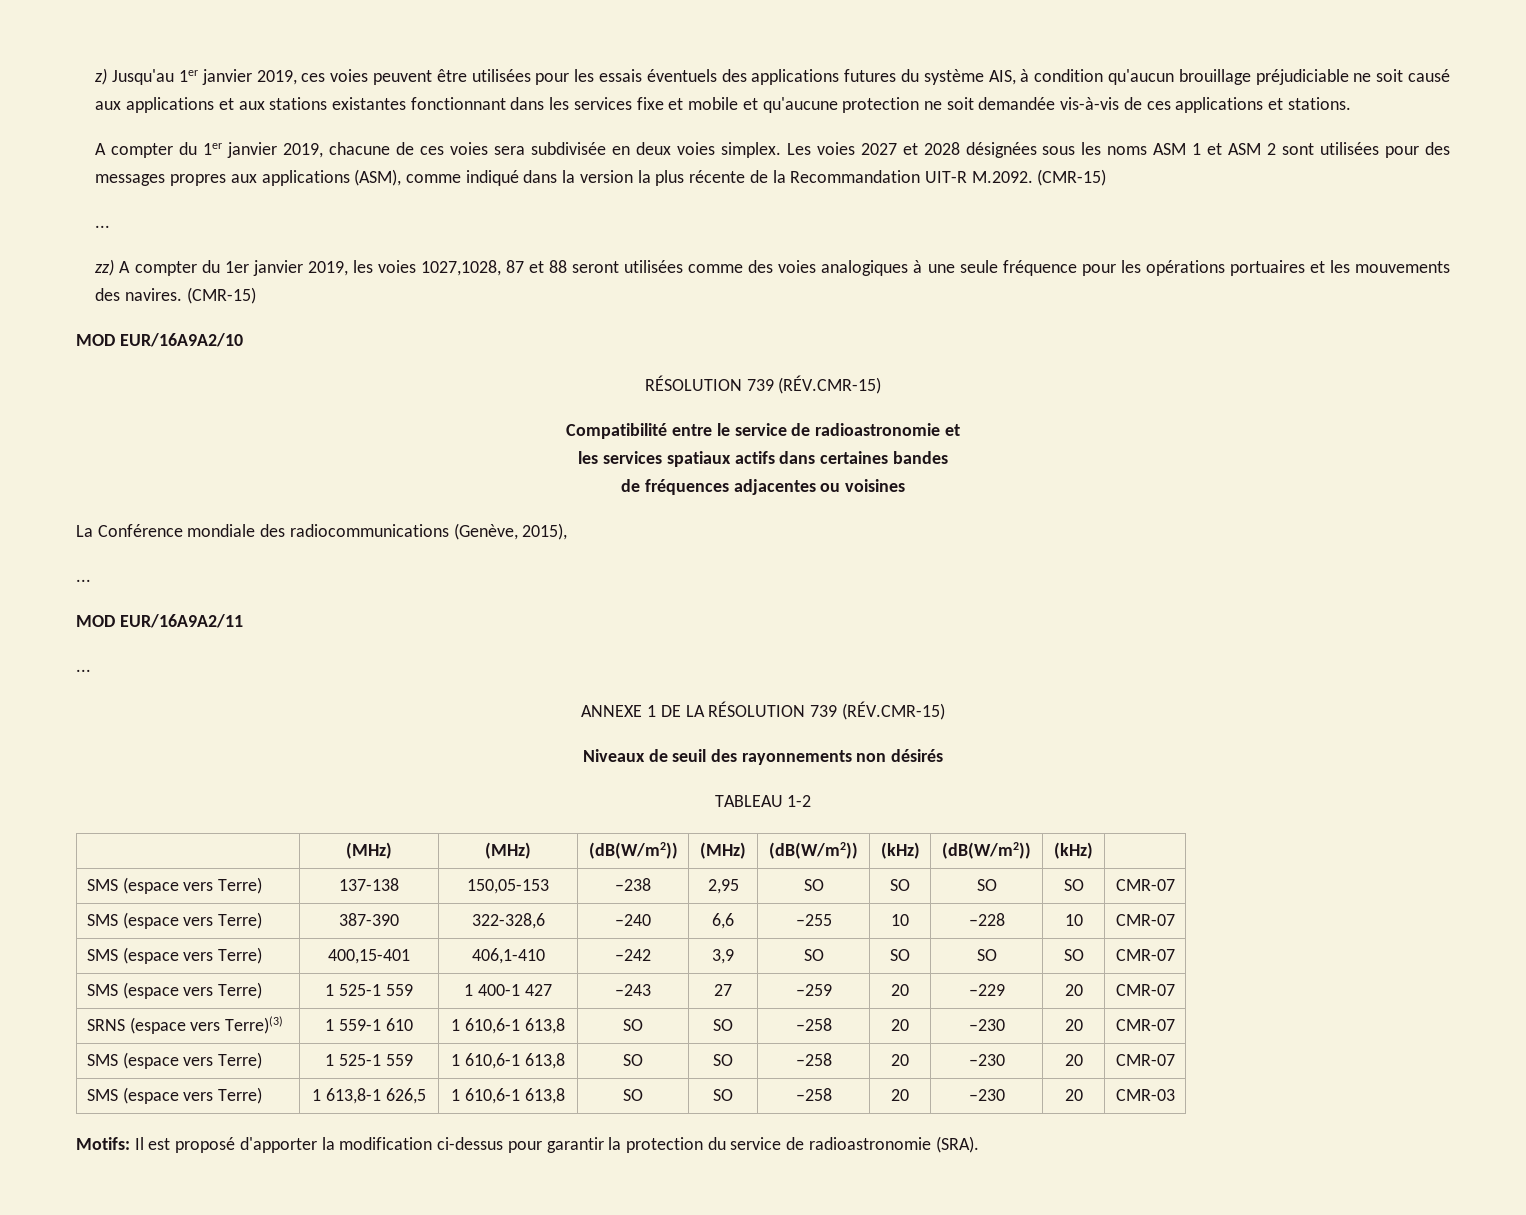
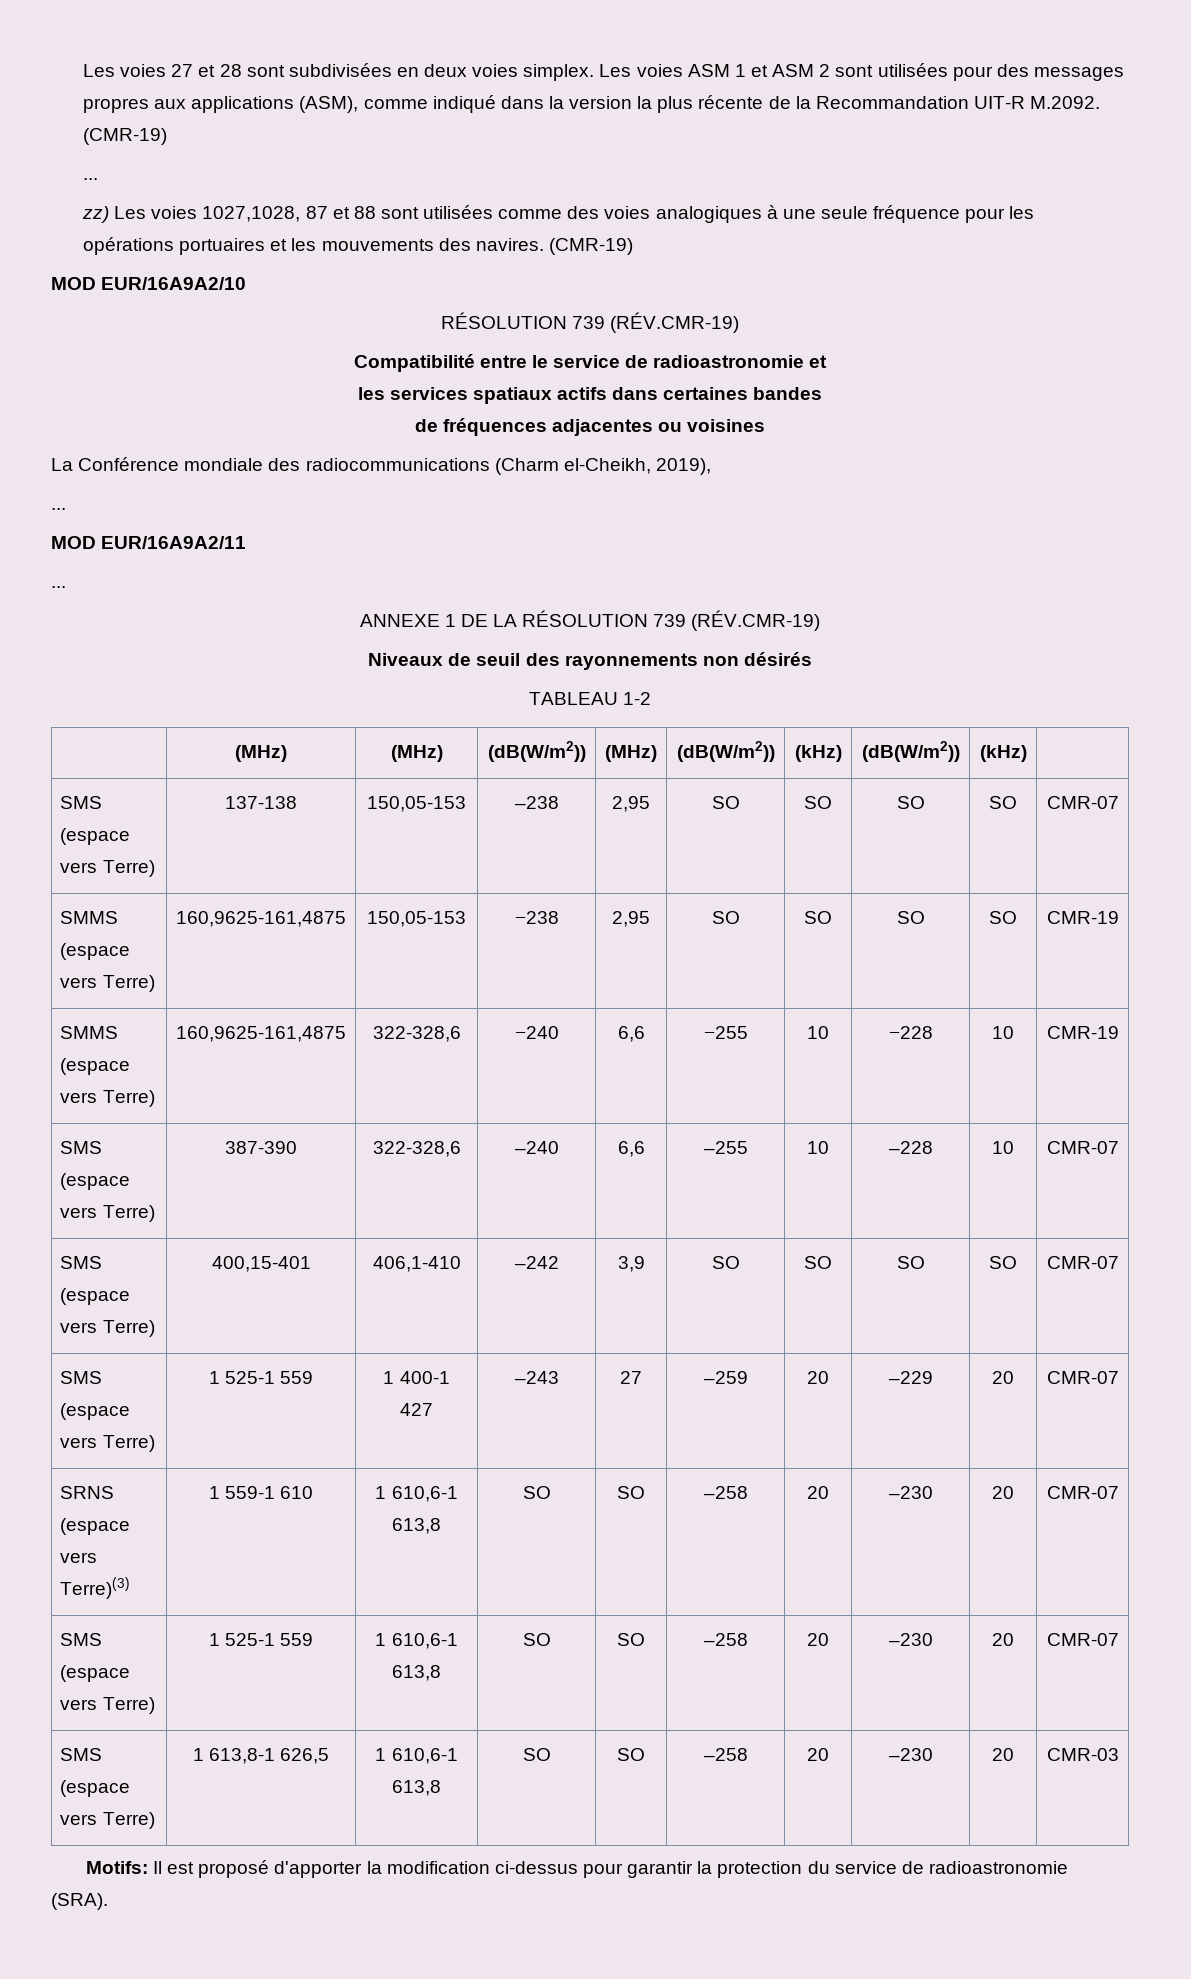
- z) Jusqu'au 1er janvier 2019, ces voies peuvent être utilisées pour les essais éventuels des applications futures du système AIS, à condition qu'aucun brouillage préjudiciable ne soit causé aux applications et aux stations existantes fonctionnant dans les services fixe et mobile et qu'aucune protection ne soit demandée vis-à-vis de ces applications et stations.
- A compter du 1er janvier 2019, chacune de ces voies sera subdivisée en deux voies simplex.
+ Les voies 27 et 28 sont subdivisées en deux voies simplex.
- Les voies 2027 et 2028 désignées sous les noms ASM 1 et ASM 2 sont utilisées pour des messages propres aux applications (ASM), comme indiqué dans la version la plus récente de la Recommandation UIT-R M.2092. (CMR-15)
+ Les voies ASM 1 et ASM 2 sont utilisées pour des messages propres aux applications (ASM), comme indiqué dans la version la plus récente de la Recommandation UIT-R M.2092. (CMR-19)
- zz) A compter du 1er janvier 2019, les voies 1027,1028, 87 et 88 seront utilisées comme des voies analogiques à une seule fréquence pour les opérations portuaires et les mouvements des navires. (CMR-15)
+ zz) Les voies 1027,1028, 87 et 88 sont utilisées comme des voies analogiques à une seule fréquence pour les opérations portuaires et les mouvements des navires. (CMR-19)
  MOD EUR/16A9A2/10
- RÉSOLUTION 739 (RÉV.CMR-15)
+ RÉSOLUTION 739 (RÉV.CMR-19)
- La Conférence mondiale des radiocommunications (Genève, 2015),
+ La Conférence mondiale des radiocommunications (Charm el-Cheikh, 2019),
- ANNEXE 1 DE LA RÉSOLUTION 739 (RÉV.CMR-15)
+ ANNEXE 1 DE LA RÉSOLUTION 739 (RÉV.CMR-19)
+ SMMS (espace vers Terre) | 160,9625-161,4875 | 150,05-153 | −238 | 2,95 | SO | SO | SO | SO | CMR-19
+ SMMS (espace vers Terre) | 160,9625-161,4875 | 322-328,6 | −240 | 6,6 | −255 | 10 | −228 | 10 | CMR-19

